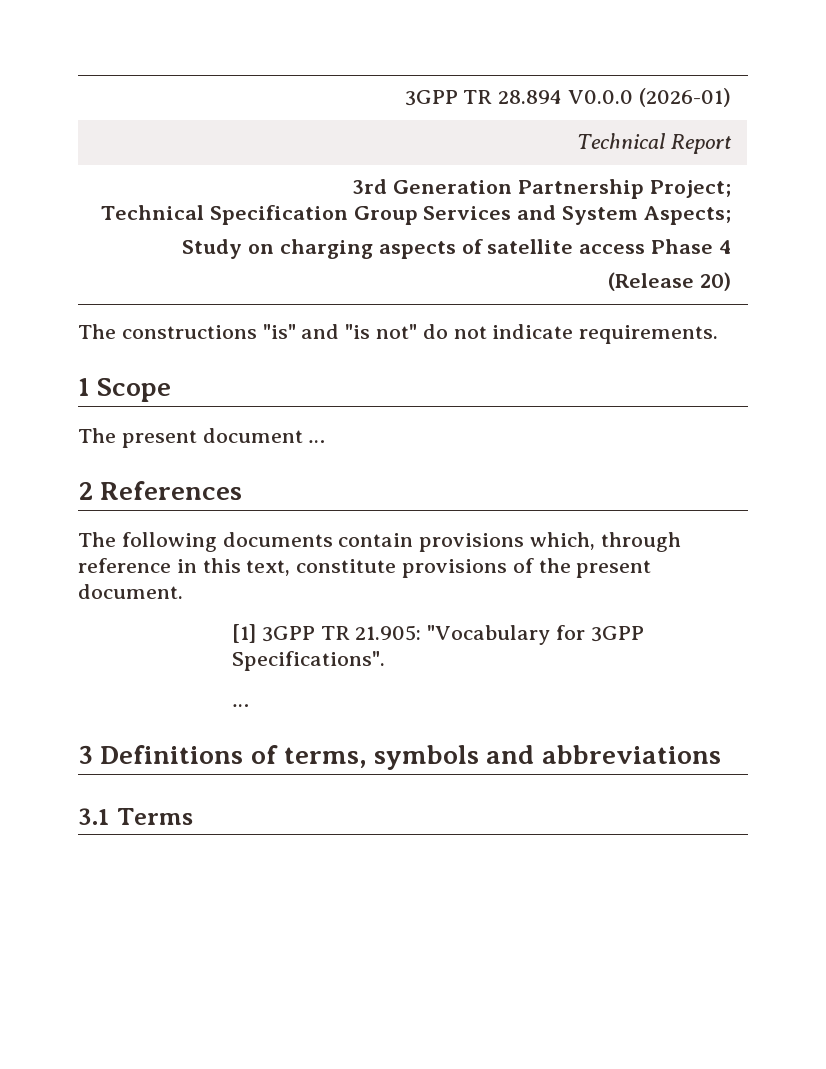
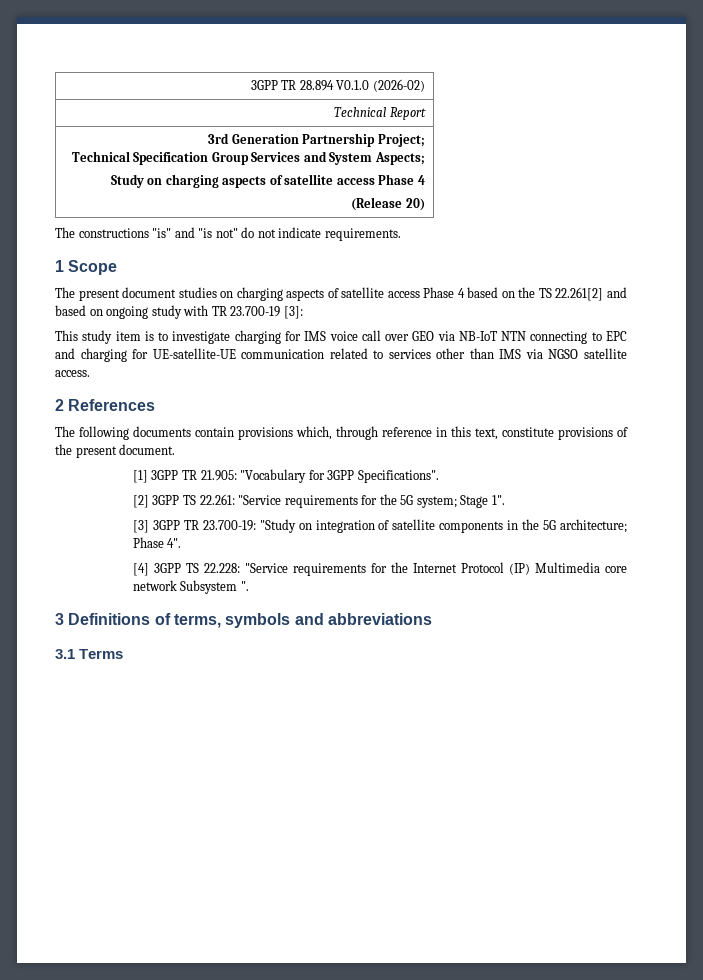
- 3GPP TR 28.894 V0.0.0 (2026-01)
+ 3GPP TR 28.894 V0.1.0 (2026-02)
- The present document …
+ The present document studies on charging aspects of satellite access Phase 4 based on the TS 22.261[2] and based on ongoing study with TR 23.700-19 [3]:
+ This study item is to investigate charging for IMS voice call over GEO via NB-IoT NTN connecting to EPC and charging for UE-satellite-UE communication related to services other than IMS via NGSO satellite access.
  [1] 3GPP TR 21.905: "Vocabulary for 3GPP Specifications".
- …
+ [2] 3GPP TS 22.261: "Service requirements for the 5G system; Stage 1".
+ [3] 3GPP TR 23.700-19: "Study on integration of satellite components in the 5G architecture; Phase 4".
+ [4] 3GPP TS 22.228: "Service requirements for the Internet Protocol (IP) Multimedia core network Subsystem ".

